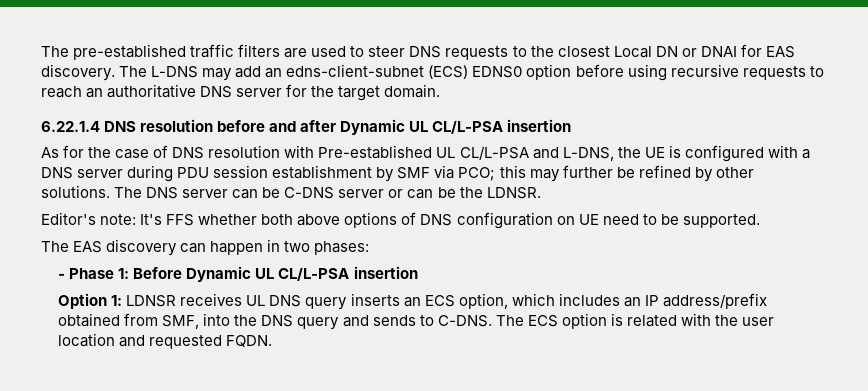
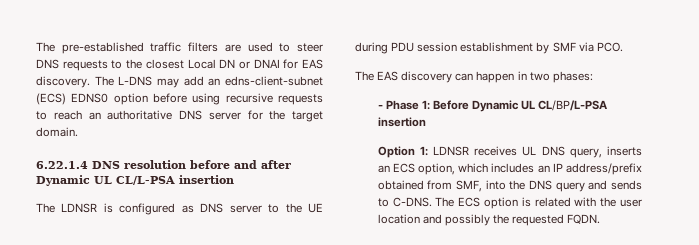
- As for the case of DNS resolution with Pre-established UL CL/L-PSA and L-DNS, the UE is configured with a DNS server during PDU session establishment by SMF via PCO; this may further be refined by other solutions. The DNS server can be C-DNS server or can be the LDNSR.
- Editor's note: It's FFS whether both above options of DNS configuration on UE need to be supported.
+ The LDNSR is configured as DNS server to the UE during PDU session establishment by SMF via PCO.
- - Phase 1: Before Dynamic UL CL/L-PSA insertion
+ - Phase 1: Before Dynamic UL CL/BP/L-PSA insertion
- Option 1: LDNSR receives UL DNS query inserts an ECS option, which includes an IP address/prefix obtained from SMF, into the DNS query and sends to C-DNS.
+ Option 1: LDNSR receives UL DNS query, inserts an ECS option, which includes an IP address/prefix obtained from SMF, into the DNS query and sends to C-DNS.
- The ECS option is related with the user location and requested FQDN.
+ The ECS option is related with the user location and possibly the requested FQDN.

